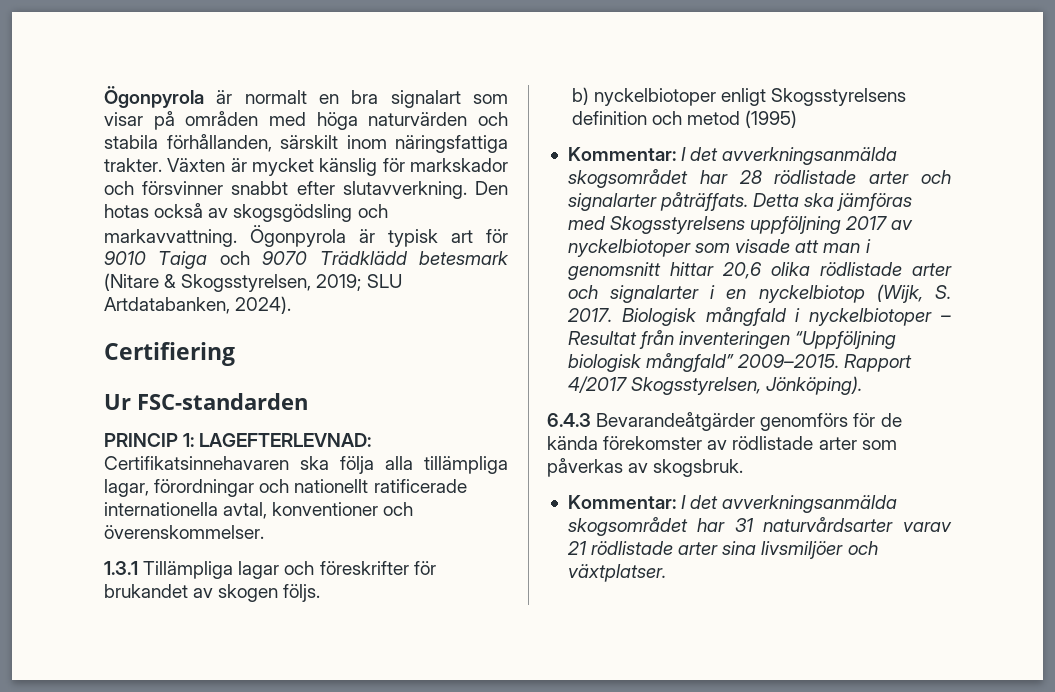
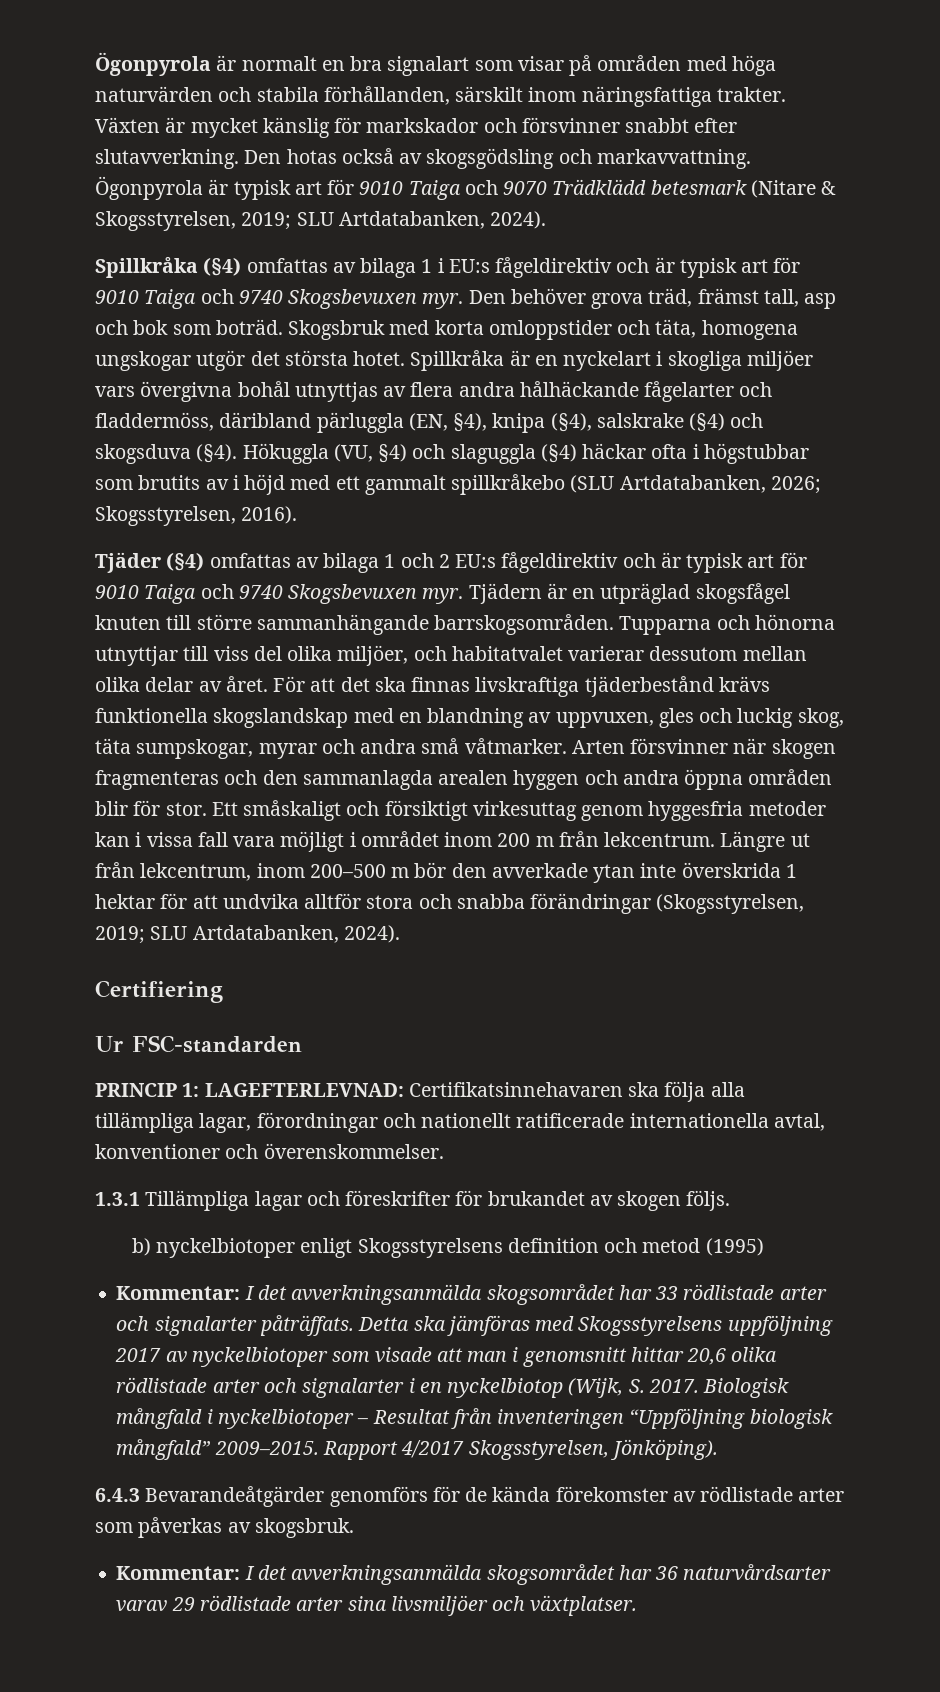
+ Spillkråka (§4) omfattas av bilaga 1 i EU:s fågeldirektiv och är typisk art för 9010 Taiga och 9740 Skogsbevuxen myr. Den behöver grova träd, främst tall, asp och bok som boträd. Skogsbruk med korta omloppstider och täta, homogena ungskogar utgör det största hotet. Spillkråka är en nyckelart i skogliga miljöer vars övergivna bohål utnyttjas av flera andra hålhäckande fågelarter och fladdermöss, däribland pärluggla (EN, §4), knipa (§4), salskrake (§4) och skogsduva (§4). Hökuggla (VU, §4) och slaguggla (§4) häckar ofta i högstubbar som brutits av i höjd med ett gammalt spillkråkebo (SLU Artdatabanken, 2026; Skogsstyrelsen, 2016).
+ Tjäder (§4) omfattas av bilaga 1 och 2 EU:s fågeldirektiv och är typisk art för 9010 Taiga och 9740 Skogsbevuxen myr. Tjädern är en utpräglad skogsfågel knuten till större sammanhängande barrskogsområden. Tupparna och hönorna utnyttjar till viss del olika miljöer, och habitatvalet varierar dessutom mellan olika delar av året. För att det ska finnas livskraftiga tjäderbestånd krävs funktionella skogslandskap med en blandning av uppvuxen, gles och luckig skog, täta sumpskogar, myrar och andra små våtmarker. Arten försvinner när skogen fragmenteras och den sammanlagda arealen hyggen och andra öppna områden blir för stor. Ett småskaligt och försiktigt virkesuttag genom hyggesfria metoder kan i vissa fall vara möjligt i området inom 200 m från lekcentrum. Längre ut från lekcentrum, inom 200–500 m bör den avverkade ytan inte överskrida 1 hektar för att undvika alltför stora och snabba förändringar (Skogsstyrelsen, 2019; SLU Artdatabanken, 2024).
- Kommentar: I det avverkningsanmälda skogsområdet har 28 rödlistade arter och signalarter påträffats.
+ Kommentar: I det avverkningsanmälda skogsområdet har 33 rödlistade arter och signalarter påträffats.
- Kommentar: I det avverkningsanmälda skogsområdet har 31 naturvårdsarter varav 21 rödlistade arter sina livsmiljöer och växtplatser.
+ Kommentar: I det avverkningsanmälda skogsområdet har 36 naturvårdsarter varav 29 rödlistade arter sina livsmiljöer och växtplatser.

